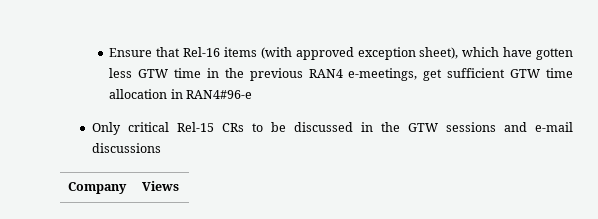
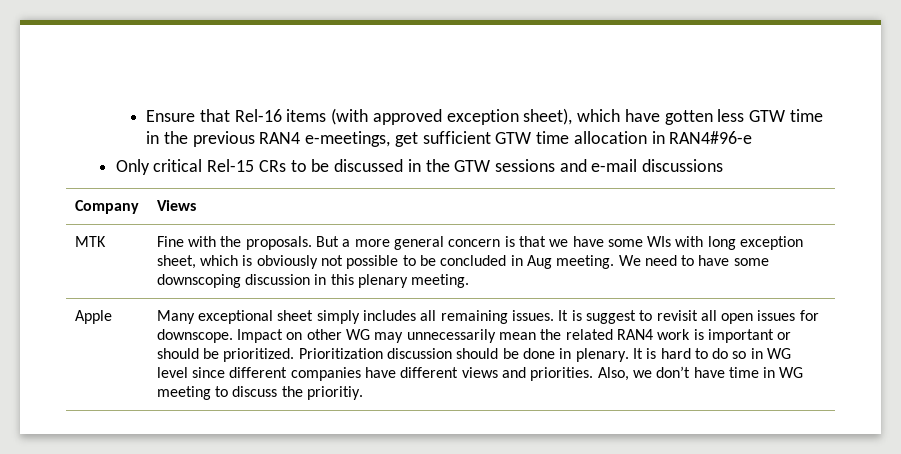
+ MTK | Fine with the proposals. But a more general concern is that we have some WIs with long exception sheet, which is obviously not possible to be concluded in Aug meeting. We need to have some downscoping discussion in this plenary meeting.
+ Apple | Many exceptional sheet simply includes all remaining issues. It is suggest to revisit all open issues for downscope. Impact on other WG may unnecessarily mean the related RAN4 work is important or should be prioritized. Prioritization discussion should be done in plenary. It is hard to do so in WG level since different companies have different views and priorities. Also, we don’t have time in WG meeting to discuss the prioritiy.

